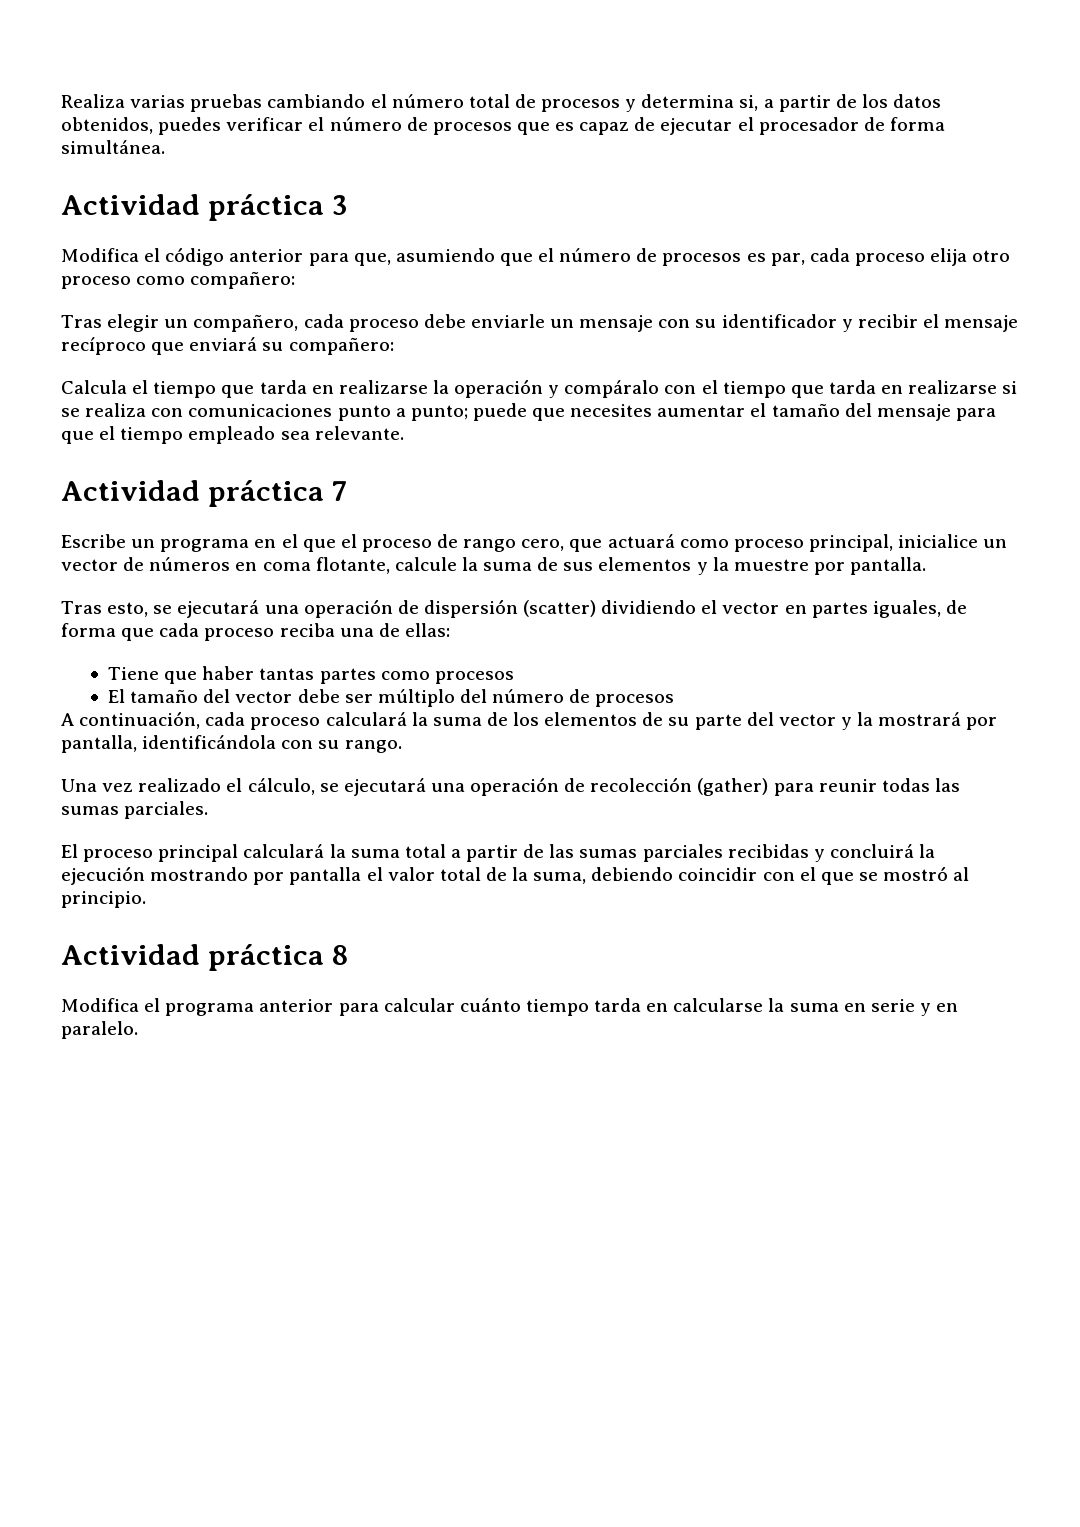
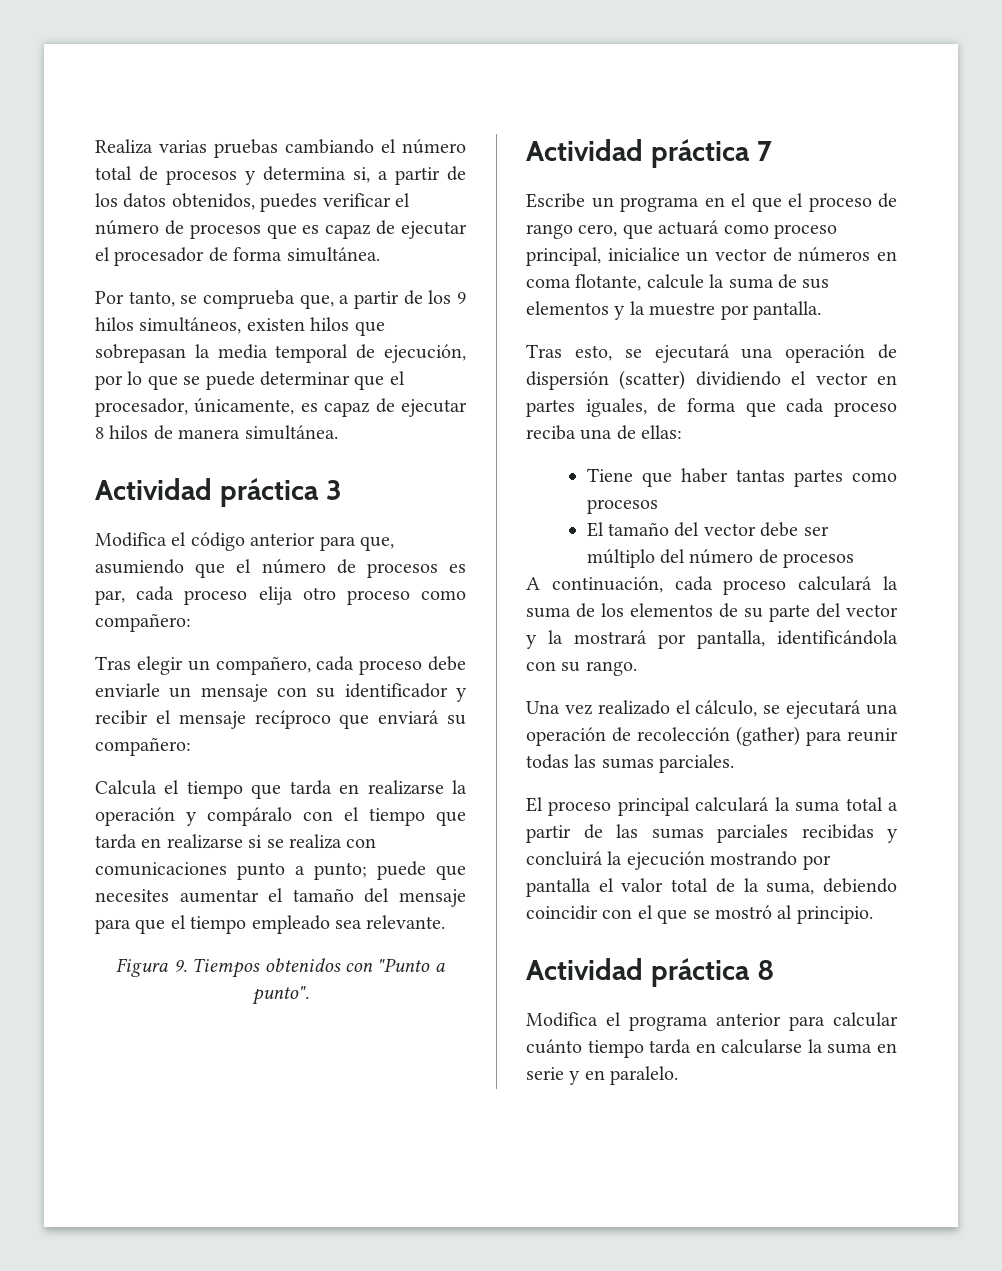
+ Por tanto, se comprueba que, a partir de los 9 hilos simultáneos, existen hilos que sobrepasan la media temporal de ejecución, por lo que se puede determinar que el procesador, únicamente, es capaz de ejecutar 8 hilos de manera simultánea.
+ Figura 9. Tiempos obtenidos con "Punto a punto".

